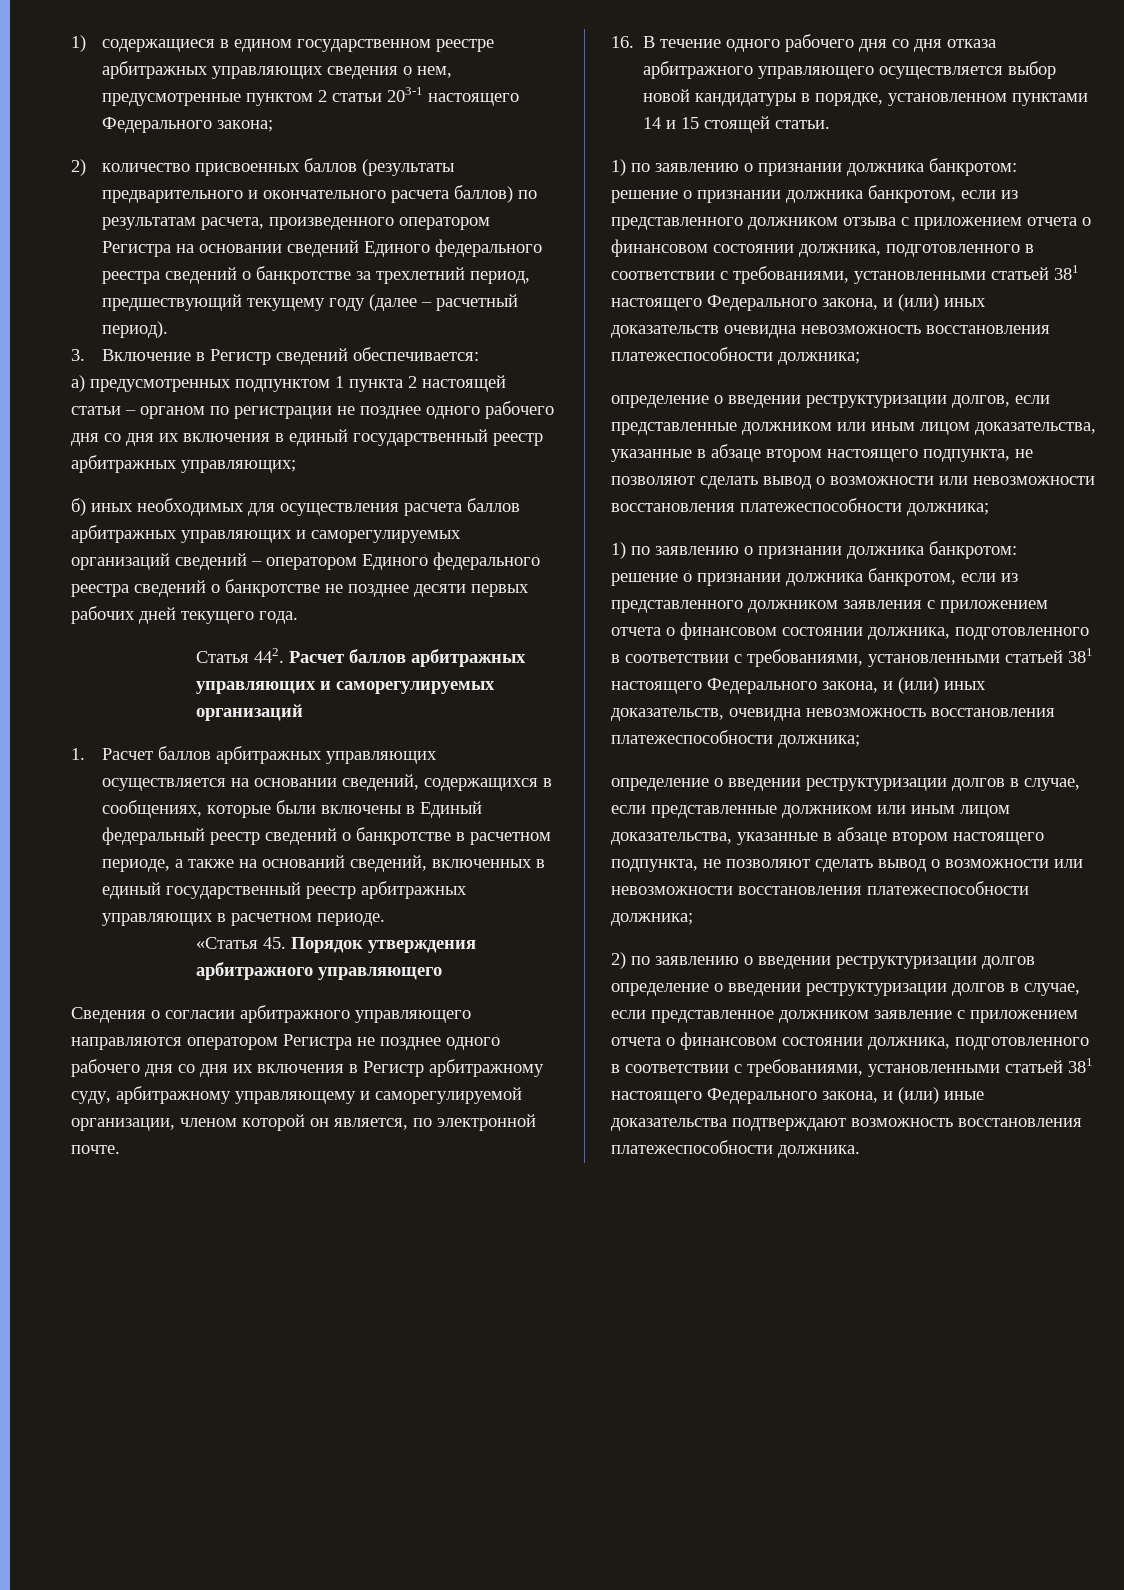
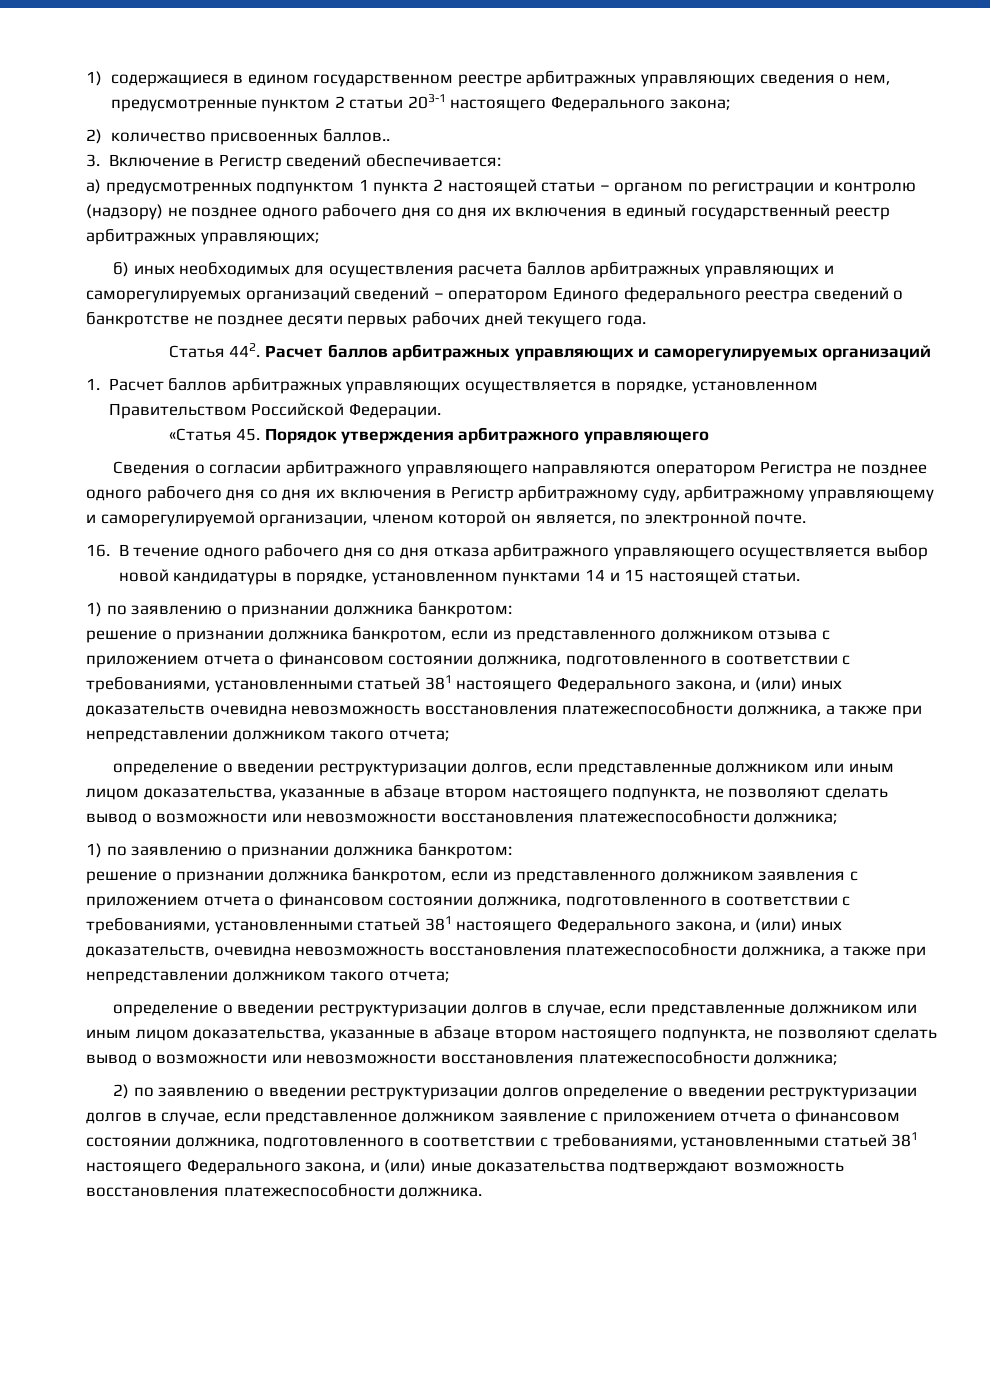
- 2) количество присвоенных баллов (результаты предварительного и окончательного расчета баллов) по результатам расчета, произведенного оператором Регистра на основании сведений Единого федерального реестра сведений о банкротстве за трехлетний период, предшествующий текущему году (далее – расчетный период).
+ 2) количество присвоенных баллов..
- а) предусмотренных подпунктом 1 пункта 2 настоящей статьи – органом по регистрации не позднее одного рабочего дня со дня их включения в единый государственный реестр арбитражных управляющих;
+ а) предусмотренных подпунктом 1 пункта 2 настоящей статьи – органом по регистрации и контролю (надзору) не позднее одного рабочего дня со дня их включения в единый государственный реестр арбитражных управляющих;
- 1. Расчет баллов арбитражных управляющих осуществляется на основании сведений, содержащихся в сообщениях, которые были включены в Единый федеральный реестр сведений о банкротстве в расчетном периоде, а также на оснований сведений, включенных в единый государственный реестр арбитражных управляющих в расчетном периоде.
+ 1. Расчет баллов арбитражных управляющих осуществляется в порядке, установленном Правительством Российской Федерации.
- 16. В течение одного рабочего дня со дня отказа арбитражного управляющего осуществляется выбор новой кандидатуры в порядке, установленном пунктами 14 и 15 стоящей статьи.
+ 16. В течение одного рабочего дня со дня отказа арбитражного управляющего осуществляется выбор новой кандидатуры в порядке, установленном пунктами 14 и 15 настоящей статьи.
- решение о признании должника банкротом, если из представленного должником отзыва с приложением отчета о финансовом состоянии должника, подготовленного в соответствии с требованиями, установленными статьей 381 настоящего Федерального закона, и (или) иных доказательств очевидна невозможность восстановления платежеспособности должника;
+ решение о признании должника банкротом, если из представленного должником отзыва с приложением отчета о финансовом состоянии должника, подготовленного в соответствии с требованиями, установленными статьей 381 настоящего Федерального закона, и (или) иных доказательств очевидна невозможность восстановления платежеспособности должника, а также при непредставлении должником такого отчета;
- решение о признании должника банкротом, если из представленного должником заявления с приложением отчета о финансовом состоянии должника, подготовленного в соответствии с требованиями, установленными статьей 381 настоящего Федерального закона, и (или) иных доказательств, очевидна невозможность восстановления платежеспособности должника;
+ решение о признании должника банкротом, если из представленного должником заявления с приложением отчета о финансовом состоянии должника, подготовленного в соответствии с требованиями, установленными статьей 381 настоящего Федерального закона, и (или) иных доказательств, очевидна невозможность восстановления платежеспособности должника, а также при непредставлении должником такого отчета;

